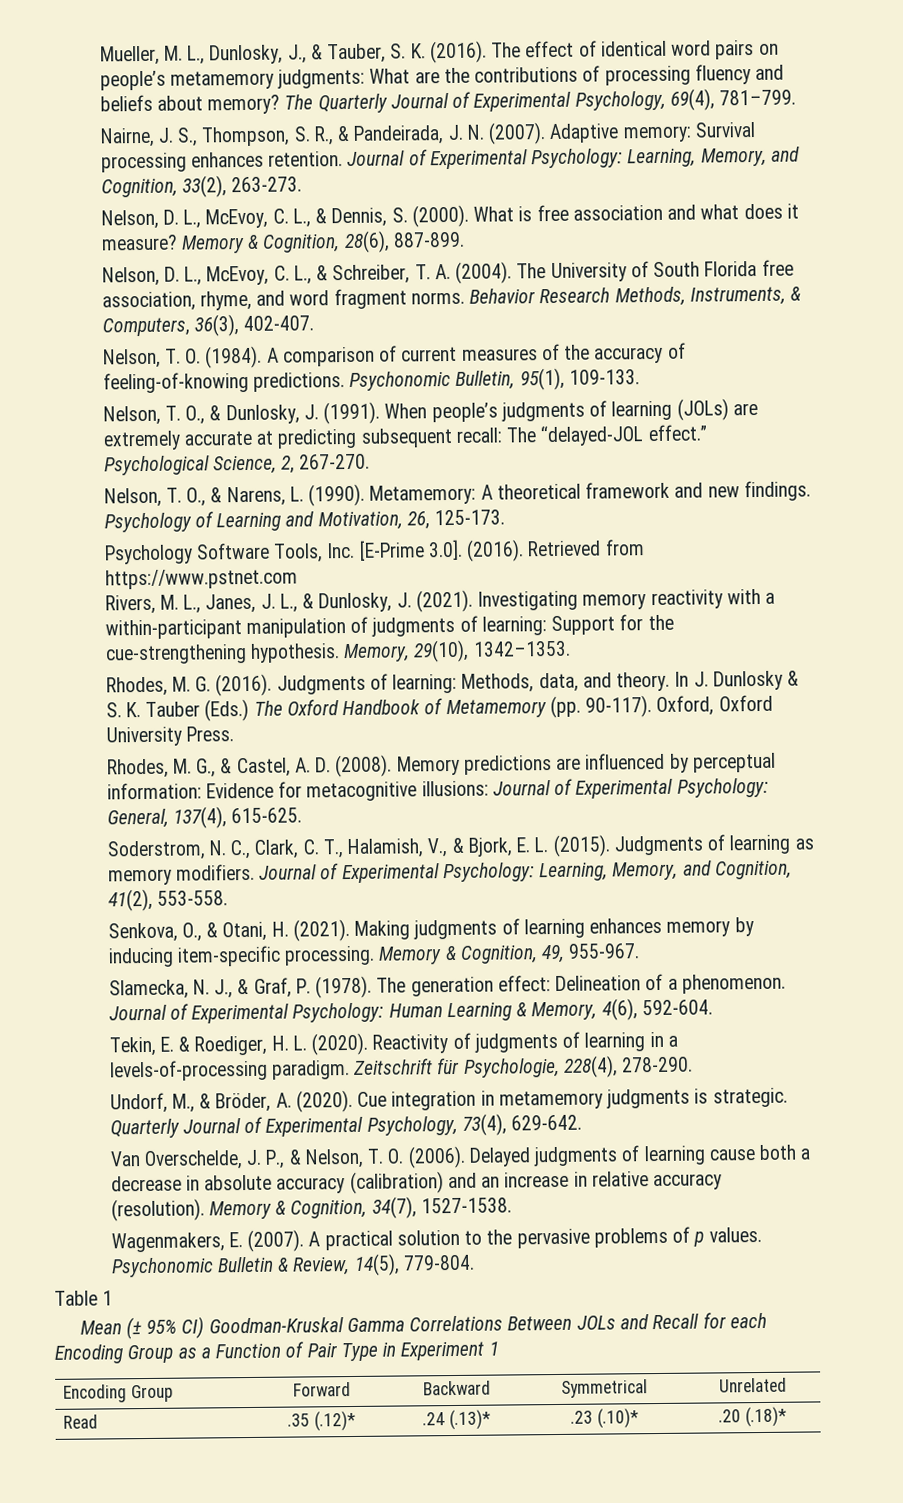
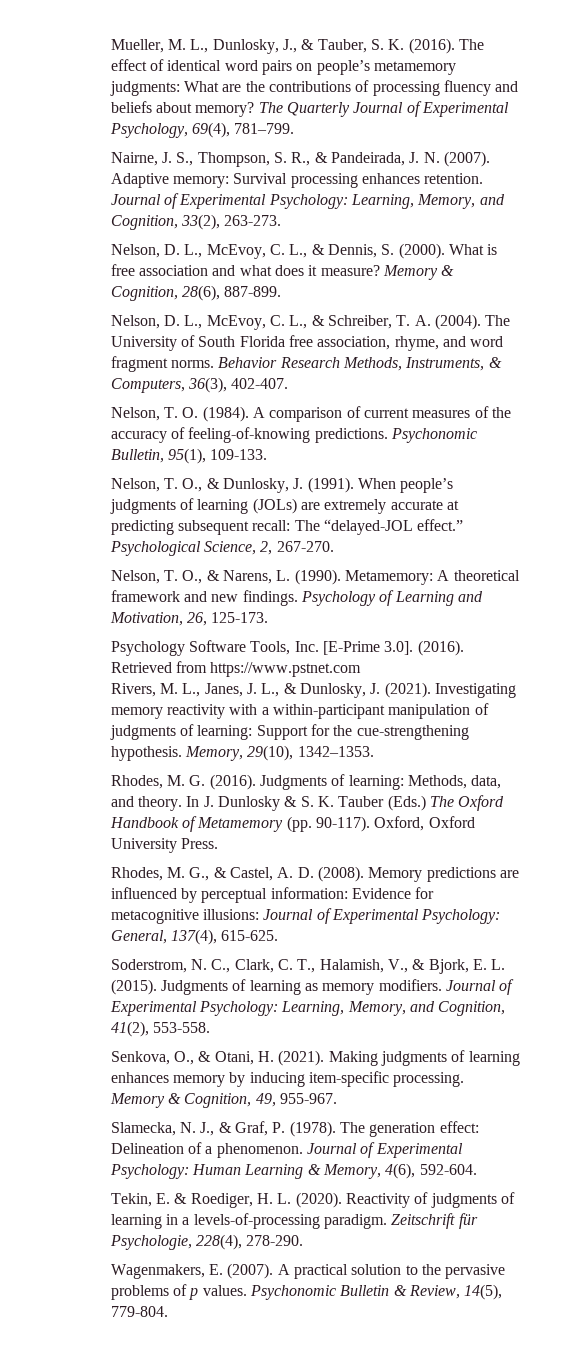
- Undorf, M., & Bröder, A. (2020). Cue integration in metamemory judgments is strategic. Quarterly Journal of Experimental Psychology, 73(4), 629-642.
- Van Overschelde, J. P., & Nelson, T. O. (2006). Delayed judgments of learning cause both a decrease in absolute accuracy (calibration) and an increase in relative accuracy (resolution). Memory & Cognition, 34(7), 1527-1538.
- Table 1
- Mean (± 95% CI) Goodman-Kruskal Gamma Correlations Between JOLs and Recall for each Encoding Group as a Function of Pair Type in Experiment 1
- Encoding Group | Forward | Backward | Symmetrical | Unrelated
- Read | .35 (.12)* | .24 (.13)* | .23 (.10)* | .20 (.18)*

